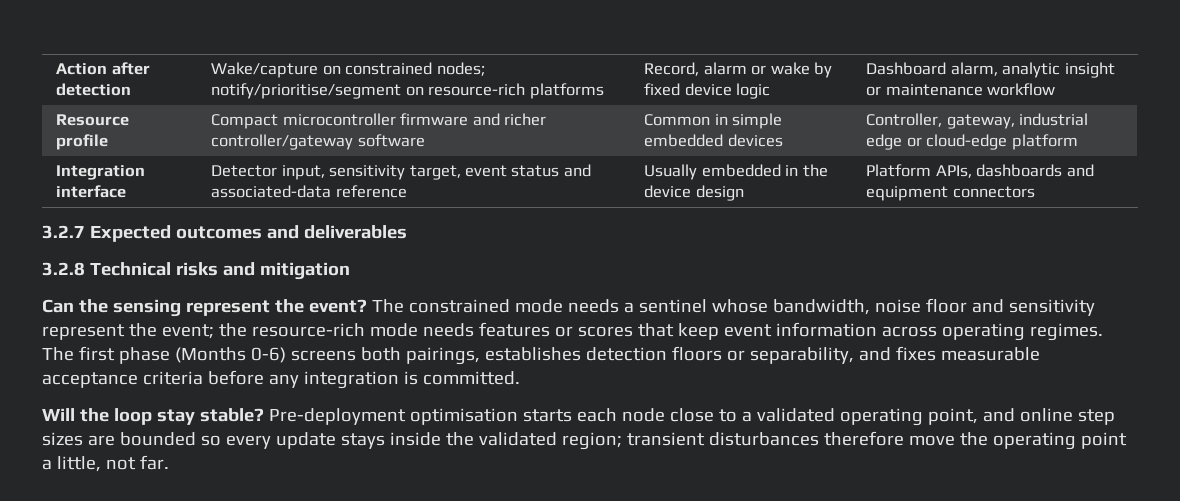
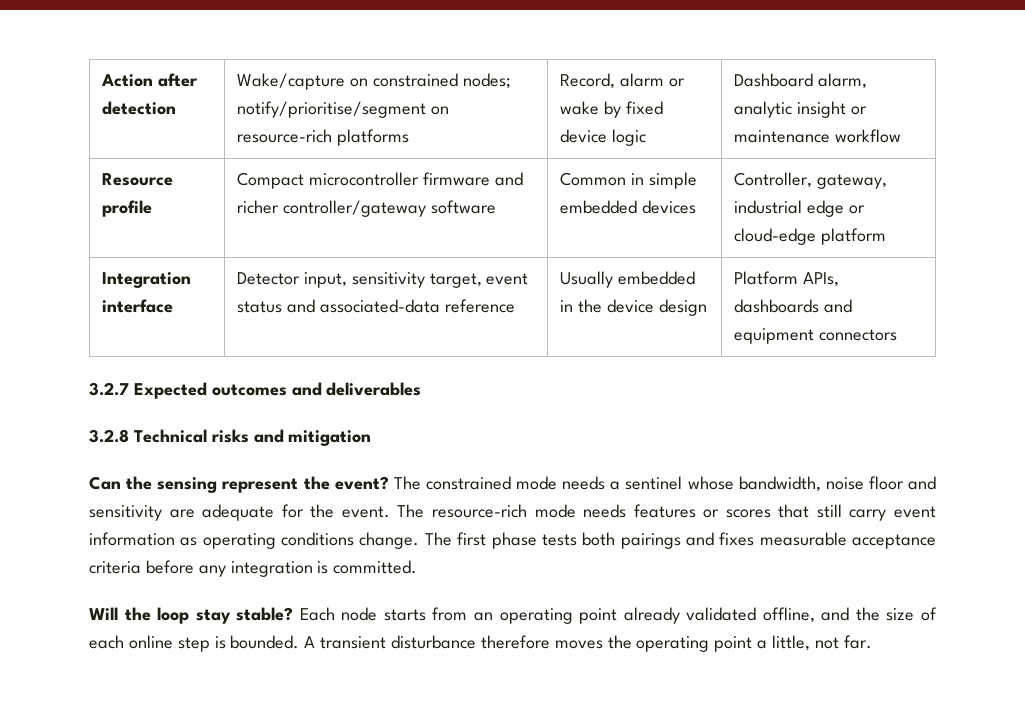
- The constrained mode needs a sentinel whose bandwidth, noise floor and sensitivity represent the event; the resource-rich mode needs features or scores that keep event information across operating regimes. The first phase (Months 0-6) screens both pairings, establishes detection floors or separability, and fixes measurable acceptance criteria before any integration is committed.
+ The constrained mode needs a sentinel whose bandwidth, noise floor and sensitivity are adequate for the event. The resource-rich mode needs features or scores that still carry event information as operating conditions change. The first phase tests both pairings and fixes measurable acceptance criteria before any integration is committed.
- Pre-deployment optimisation starts each node close to a validated operating point, and online step sizes are bounded so every update stays inside the validated region; transient disturbances therefore move the operating point a little, not far.
+ Each node starts from an operating point already validated offline, and the size of each online step is bounded. A transient disturbance therefore moves the operating point a little, not far.

